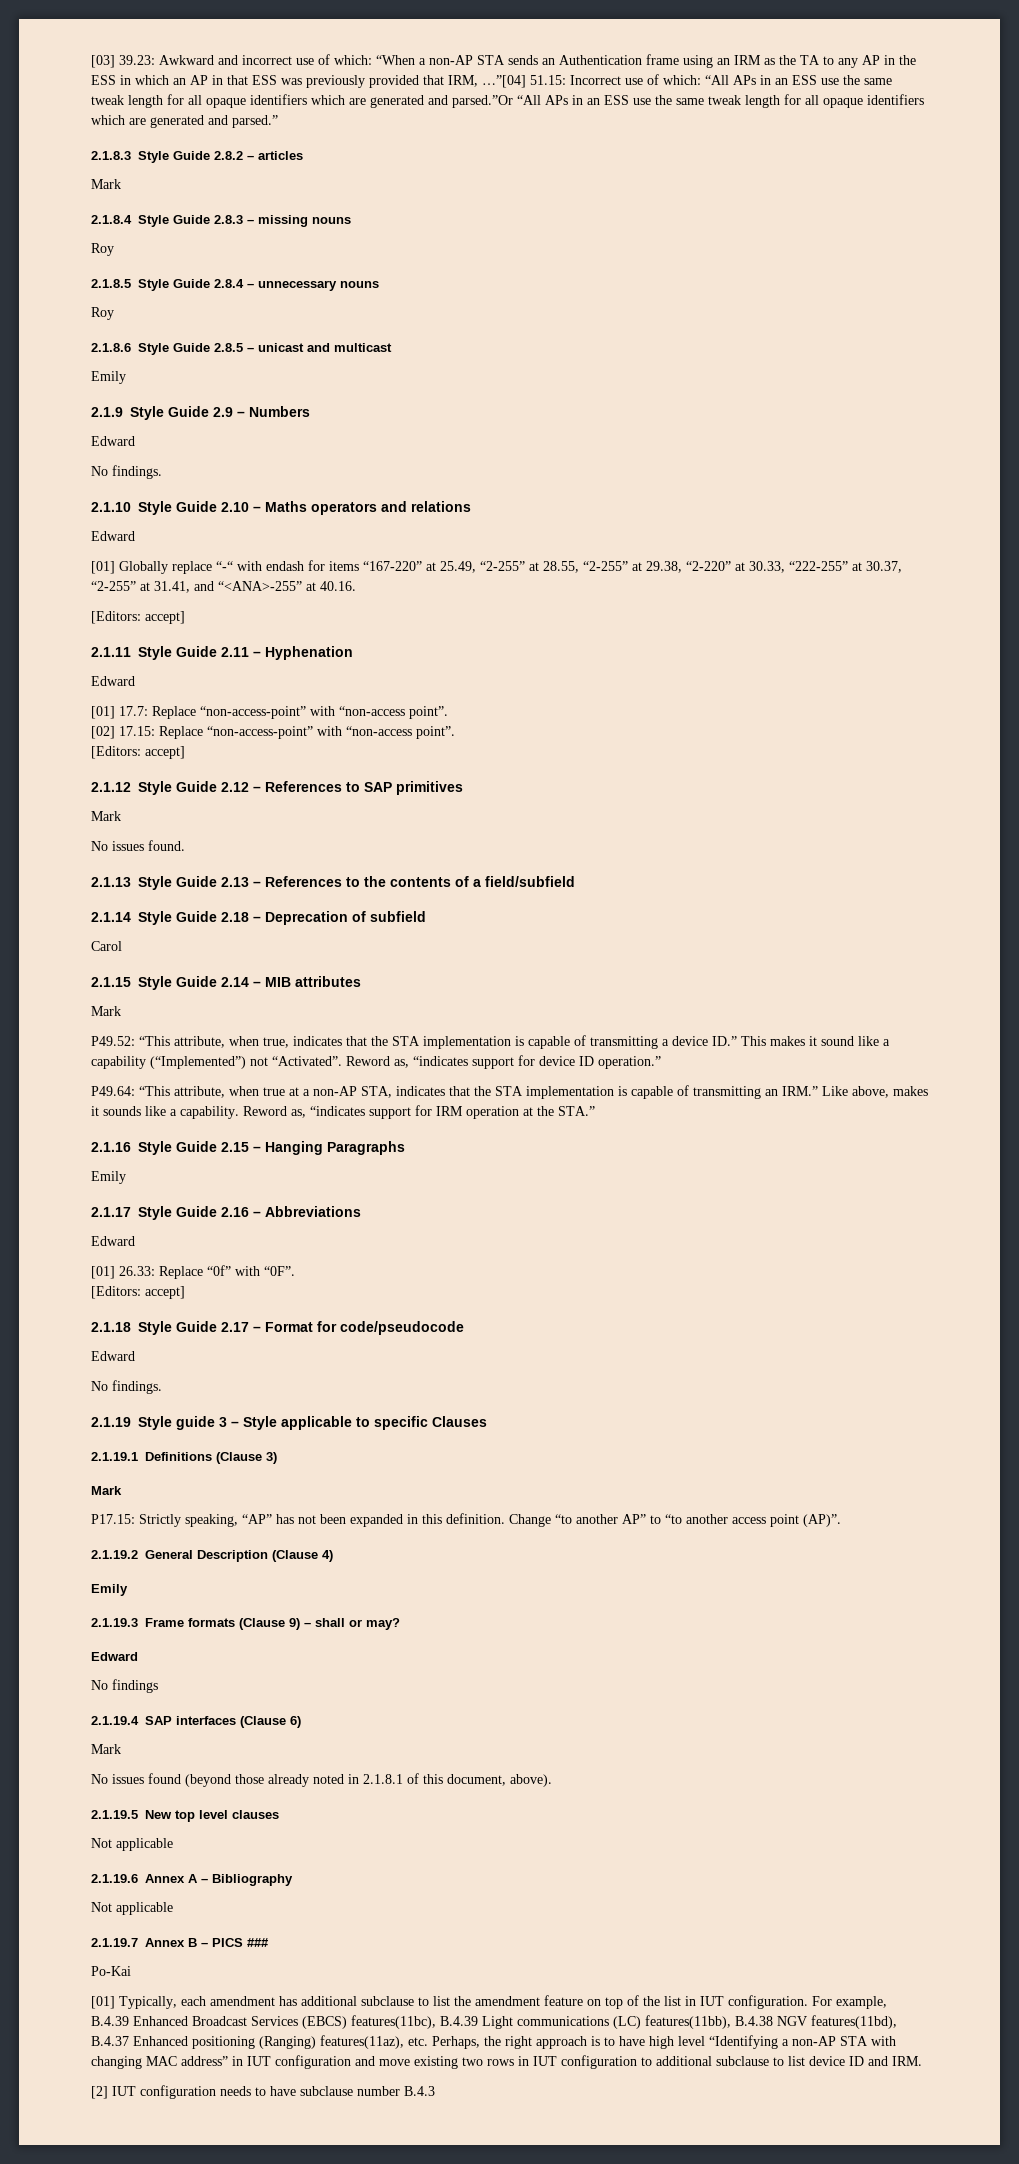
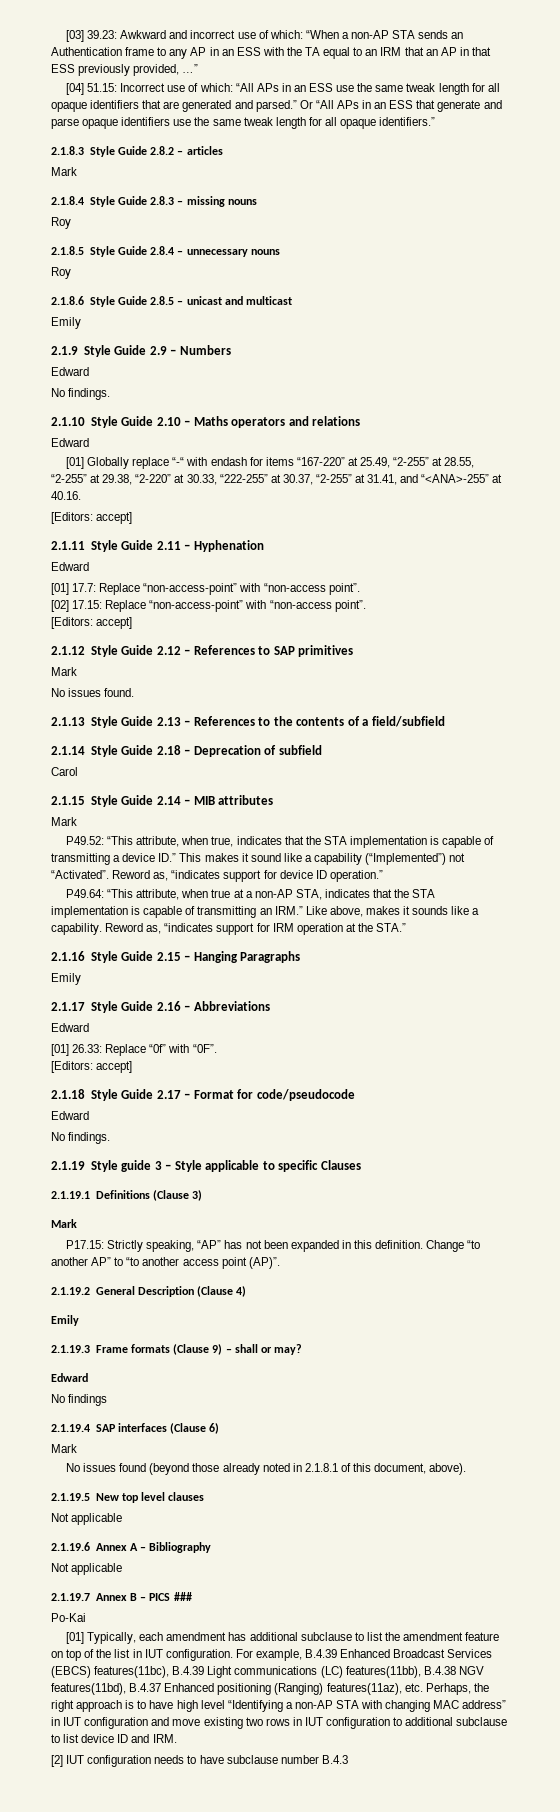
- [03] 39.23: Awkward and incorrect use of which: “When a non-AP STA sends an Authentication frame using an IRM as the TA to any AP in the ESS in which an AP in that ESS was previously provided that IRM, …”[04] 51.15: Incorrect use of which: “All APs in an ESS use the same tweak length for all opaque identifiers which are generated and parsed.”Or “All APs in an ESS use the same tweak length for all opaque identifiers which are generated and parsed.”
+ [03] 39.23: Awkward and incorrect use of which: “When a non-AP STA sends an Authentication frame to any AP in an ESS with the TA equal to an IRM that an AP in that ESS previously provided, …”
+ [04] 51.15: Incorrect use of which: “All APs in an ESS use the same tweak length for all opaque identifiers that are generated and parsed.” Or “All APs in an ESS that generate and parse opaque identifiers use the same tweak length for all opaque identifiers.”

